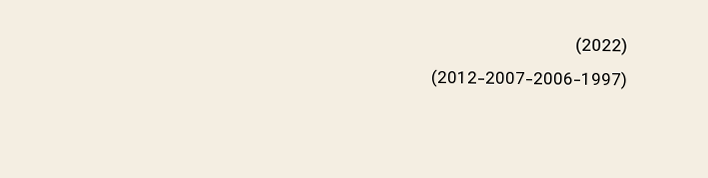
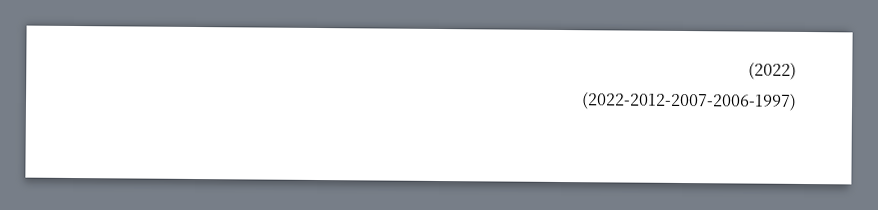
- (2012-2007-2006-1997)
+ (2022-2012-2007-2006-1997)

